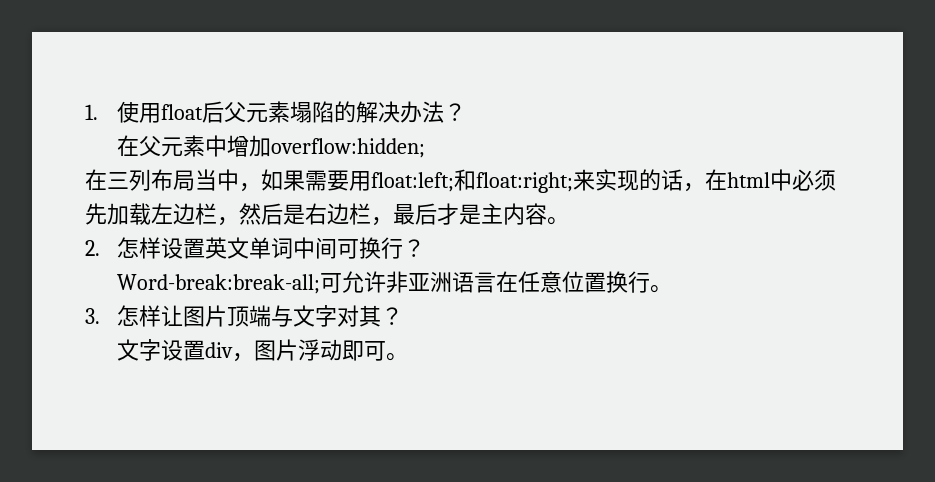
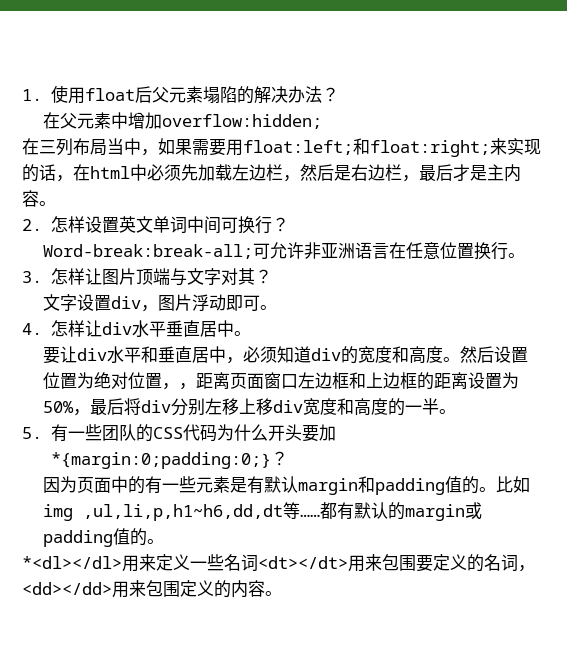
+ 4.怎样让div水平垂直居中。
+ 要让div水平和垂直居中，必须知道div的宽度和高度。然后设置位置为绝对位置，，距离页面窗口左边框和上边框的距离设置为50%，最后将div分别左移上移div宽度和高度的一半。
+ 5.有一些团队的CSS代码为什么开头要加*{margin:0;padding:0;}？
+ 因为页面中的有一些元素是有默认margin和padding值的。比如img ,ul,li,p,h1~h6,dd,dt等……都有默认的margin或padding值的。
+ *<dl></dl>用来定义一些名词<dt></dt>用来包围要定义的名词，<dd></dd>用来包围定义的内容。

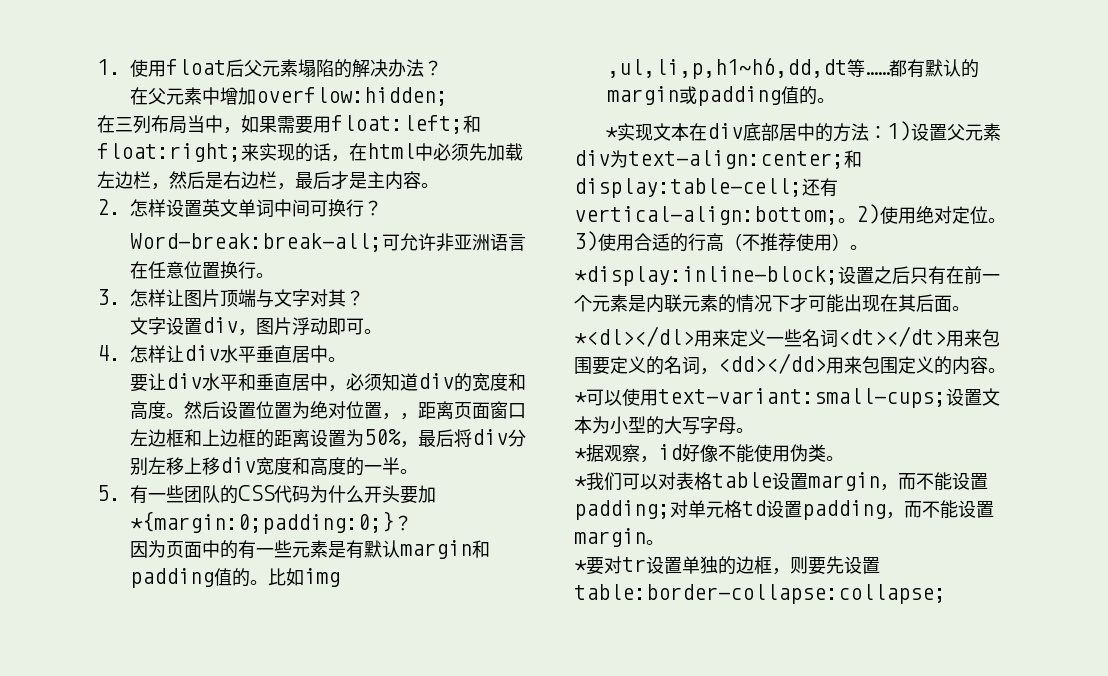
+ *实现文本在div底部居中的方法：1)设置父元素div为text-align:center;和display:table-cell;还有vertical-align:bottom;。2)使用绝对定位。3)使用合适的行高（不推荐使用）。
+ *display:inline-block;设置之后只有在前一个元素是内联元素的情况下才可能出现在其后面。
+ *可以使用text-variant:small-cups;设置文本为小型的大写字母。
+ *据观察，id好像不能使用伪类。
+ *我们可以对表格table设置margin，而不能设置padding;对单元格td设置padding，而不能设置margin。
+ *要对tr设置单独的边框，则要先设置table:border-collapse:collapse;

